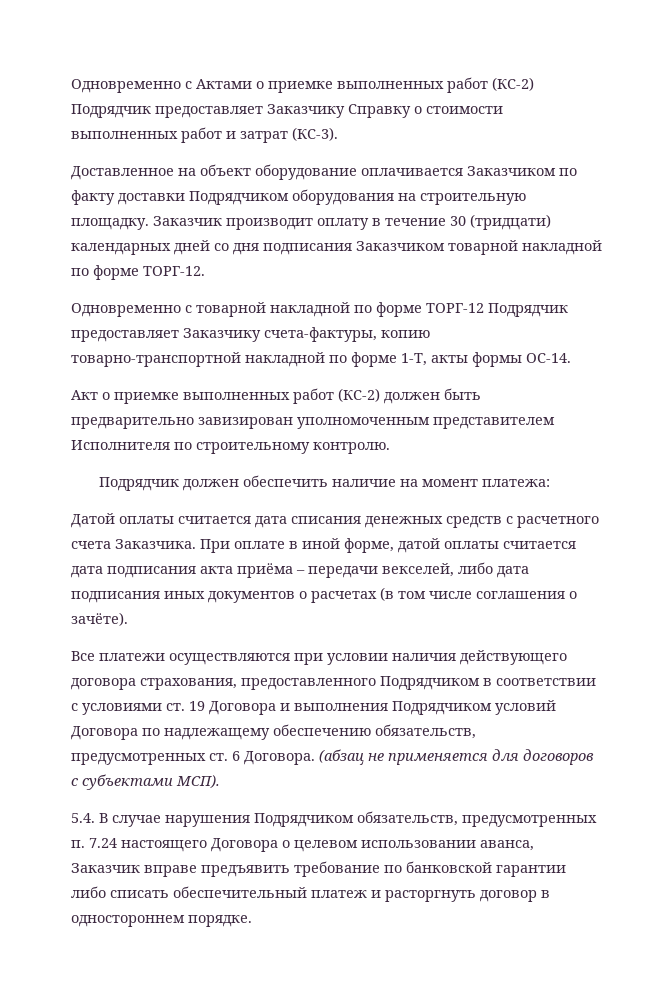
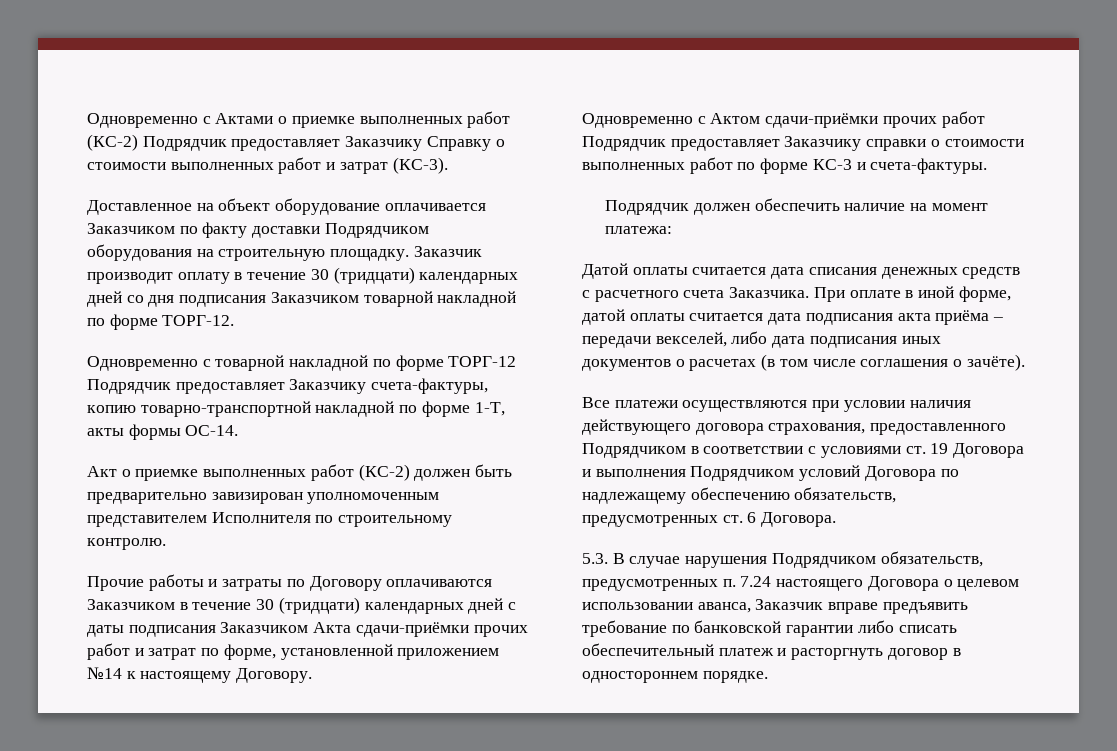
+ Прочие работы и затраты по Договору оплачиваются Заказчиком в течение 30 (тридцати) календарных дней с даты подписания Заказчиком Акта сдачи-приёмки прочих работ и затрат по форме, установленной приложением №14 к настоящему Договору.
+ Одновременно с Актом сдачи-приёмки прочих работ Подрядчик предоставляет Заказчику справки о стоимости выполненных работ по форме КС-3 и счета-фактуры.
- Все платежи осуществляются при условии наличия действующего договора страхования, предоставленного Подрядчиком в соответствии с условиями ст. 19 Договора и выполнения Подрядчиком условий Договора по надлежащему обеспечению обязательств, предусмотренных ст. 6 Договора. (абзац не применяется для договоров с субъектами МСП).
- 5.4. В случае нарушения Подрядчиком обязательств, предусмотренных п. 7.24 настоящего Договора о целевом использовании аванса, Заказчик вправе предъявить требование по банковской гарантии либо списать обеспечительный платеж и расторгнуть договор в одностороннем порядке.
+ Все платежи осуществляются при условии наличия действующего договора страхования, предоставленного Подрядчиком в соответствии с условиями ст. 19 Договора и выполнения Подрядчиком условий Договора по надлежащему обеспечению обязательств, предусмотренных ст. 6 Договора.
+ 5.3. В случае нарушения Подрядчиком обязательств, предусмотренных п. 7.24 настоящего Договора о целевом использовании аванса, Заказчик вправе предъявить требование по банковской гарантии либо списать обеспечительный платеж и расторгнуть договор в одностороннем порядке.

